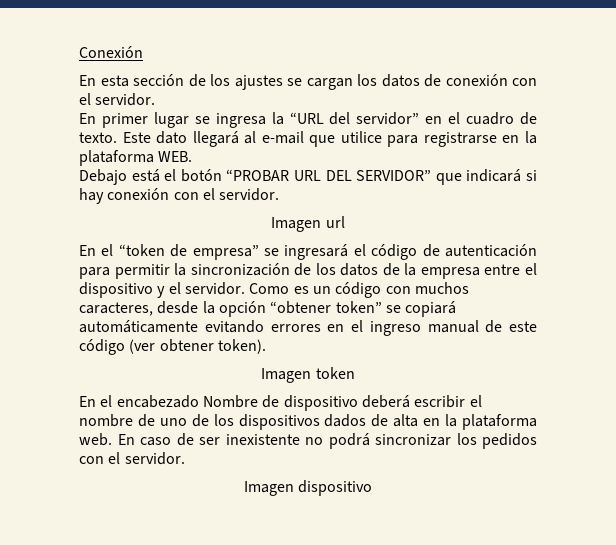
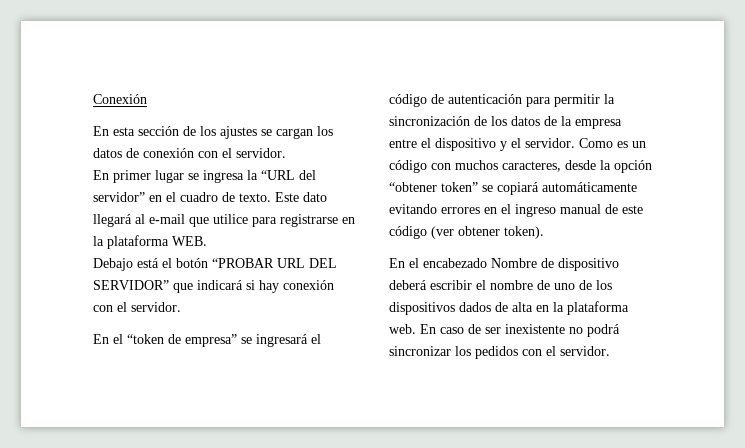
- Imagen url
- Imagen token
- Imagen dispositivo

